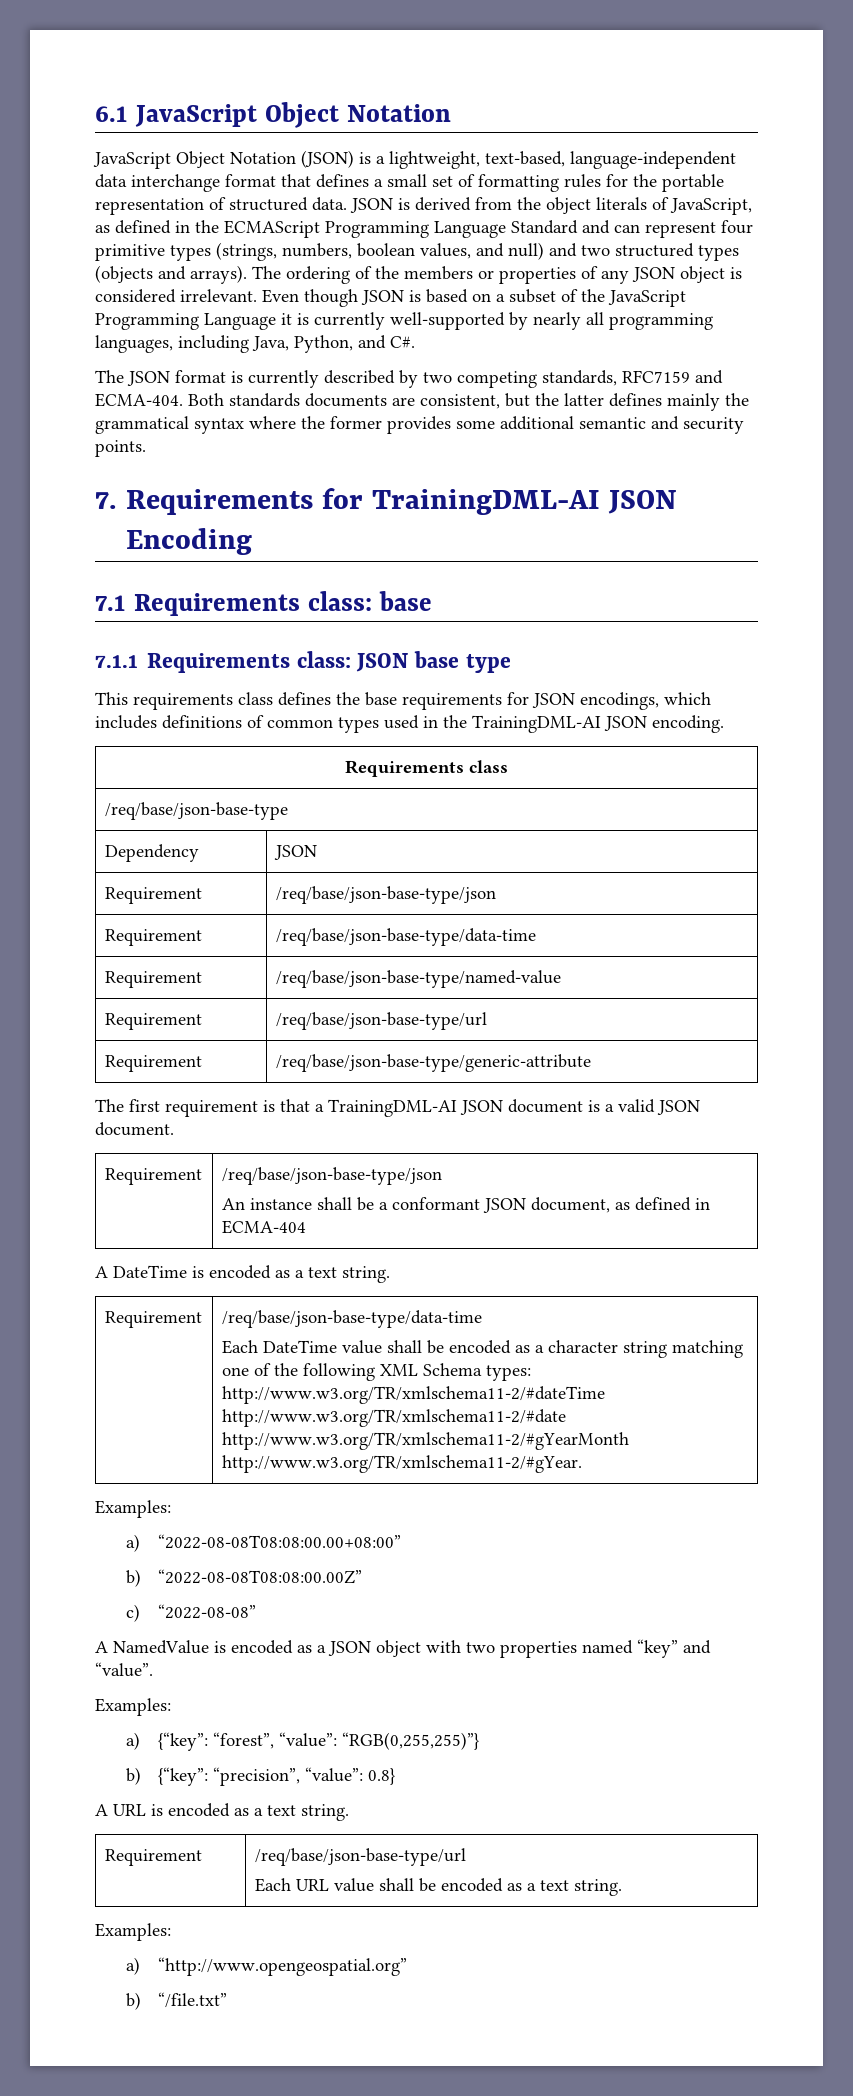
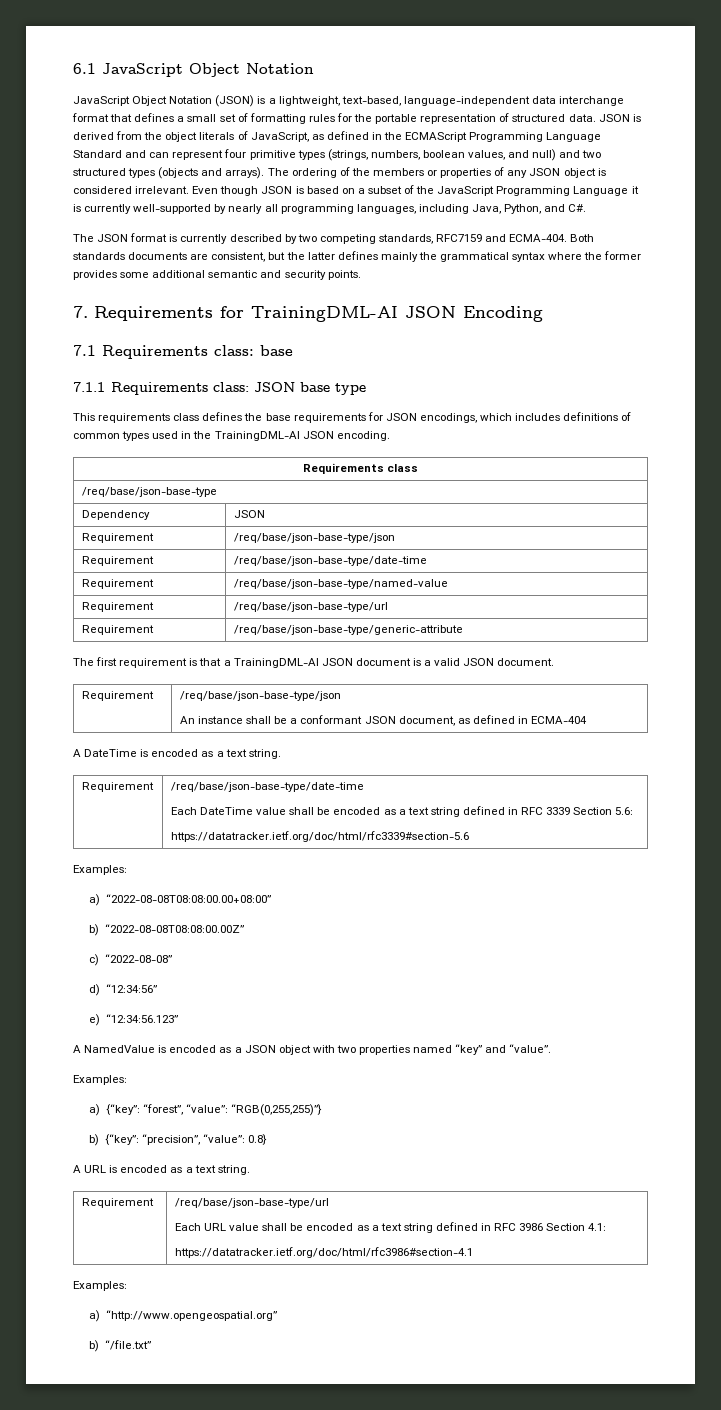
  Dependency | JSON
  Requirement | /req/base/json-base-type/json
- Requirement | /req/base/json-base-type/data-time
+ Requirement | /req/base/json-base-type/date-time
  A DateTime is encoded as a text string.
- Requirement | /req/base/json-base-type/data-time
- Each DateTime value shall be encoded as a character string matching one of the following XML Schema types: http://www.w3.org/TR/xmlschema11-2/#dateTime http://www.w3.org/TR/xmlschema11-2/#date http://www.w3.org/TR/xmlschema11-2/#gYearMonth http://www.w3.org/TR/xmlschema11-2/#gYear.
+ Requirement | /req/base/json-base-type/date-time
+ Each DateTime value shall be encoded as a text string defined in RFC 3339 Section 5.6:
+ https://datatracker.ietf.org/doc/html/rfc3339#section-5.6
+ d) “12:34:56”
+ e) “12:34:56.123”
  A URL is encoded as a text string.
  Requirement | /req/base/json-base-type/url
- Each URL value shall be encoded as a text string.
+ Each URL value shall be encoded as a text string defined in RFC 3986 Section 4.1:
+ https://datatracker.ietf.org/doc/html/rfc3986#section-4.1

